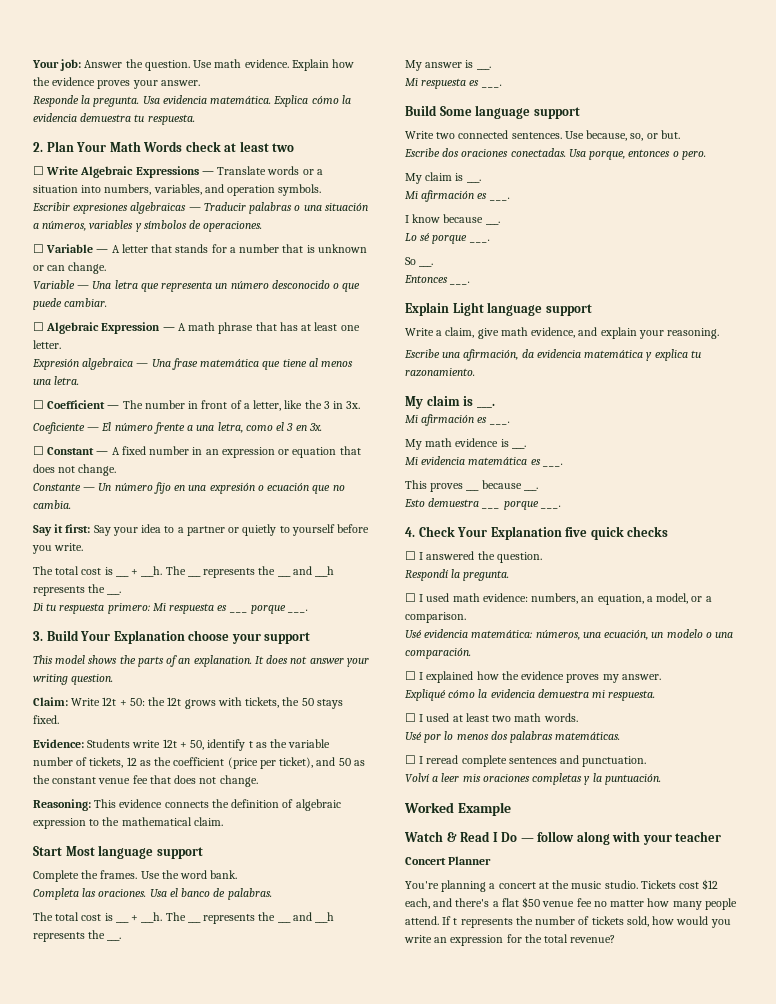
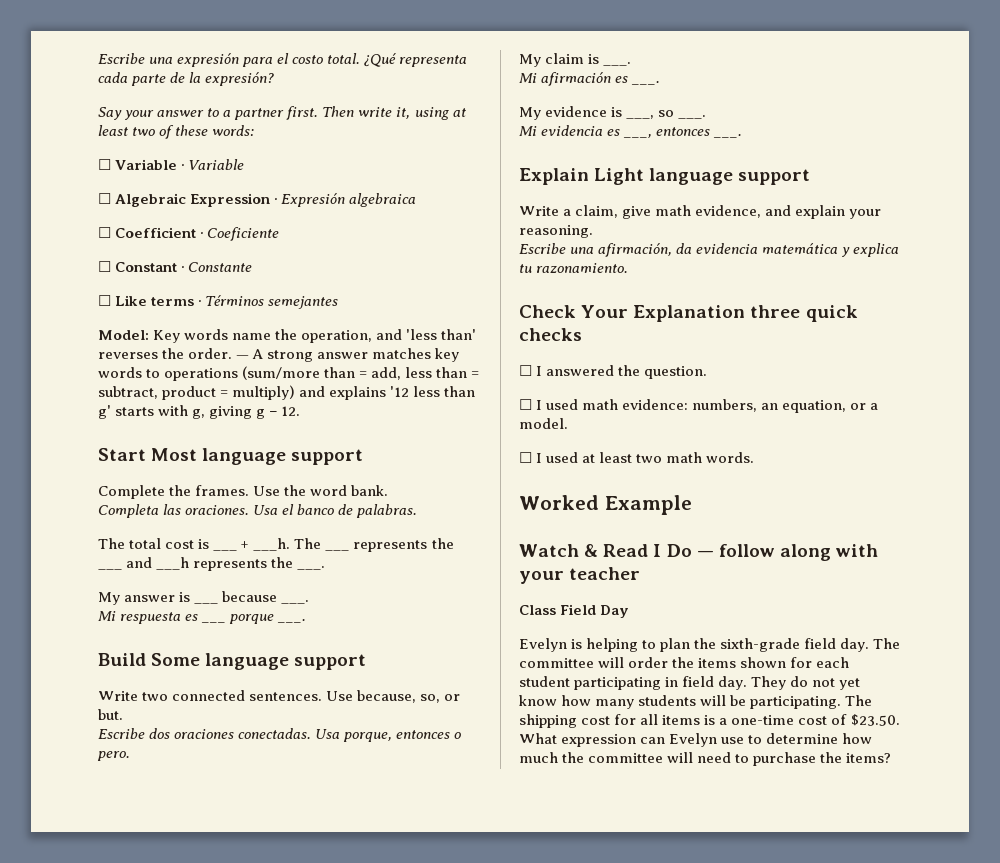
- Your job: Answer the question. Use math evidence. Explain how the evidence proves your answer.
- Responde la pregunta. Usa evidencia matemática. Explica cómo la evidencia demuestra tu respuesta.
- 2. Plan Your Math Words check at least two
- ☐ Write Algebraic Expressions — Translate words or a situation into numbers, variables, and operation symbols.
- Escribir expresiones algebraicas — Traducir palabras o una situación a números, variables y símbolos de operaciones.
- ☐ Variable — A letter that stands for a number that is unknown or can change.
- Variable — Una letra que representa un número desconocido o que puede cambiar.
- ☐ Algebraic Expression — A math phrase that has at least one letter.
- Expresión algebraica — Una frase matemática que tiene al menos una letra.
- ☐ Coefficient — The number in front of a letter, like the 3 in 3x.
- Coeficiente — El número frente a una letra, como el 3 en 3x.
- ☐ Constant — A fixed number in an expression or equation that does not change.
- Constante — Un número fijo en una expresión o ecuación que no cambia.
- Say it first: Say your idea to a partner or quietly to yourself before you write.
- The total cost is ___ + ___h. The ___ represents the ___ and ___h represents the ___.
- Di tu respuesta primero: Mi respuesta es ___ porque ___.
- 3. Build Your Explanation choose your support
- This model shows the parts of an explanation. It does not answer your writing question.
- Claim: Write 12t + 50: the 12t grows with tickets, the 50 stays fixed.
- Evidence: Students write 12t + 50, identify t as the variable number of tickets, 12 as the coefficient (price per ticket), and 50 as the constant venue fee that does not change.
- Reasoning: This evidence connects the definition of algebraic expression to the mathematical claim.
+ Escribe una expresión para el costo total. ¿Qué representa cada parte de la expresión?
+ Say your answer to a partner first. Then write it, using at least two of these words:
+ ☐ Variable · Variable
+ ☐ Algebraic Expression · Expresión algebraica
+ ☐ Coefficient · Coeficiente
+ ☐ Constant · Constante
+ ☐ Like terms · Términos semejantes
+ Model: Key words name the operation, and 'less than' reverses the order. — A strong answer matches key words to operations (sum/more than = add, less than = subtract, product = multiply) and explains '12 less than g' starts with g, giving g − 12.
- My answer is ___.
+ My answer is ___ because ___.
- Mi respuesta es ___.
+ Mi respuesta es ___ porque ___.
- I know because ___.
- Lo sé porque ___.
- So ___.
- Entonces ___.
+ My evidence is ___, so ___.
+ Mi evidencia es ___, entonces ___.
  Escribe una afirmación, da evidencia matemática y explica tu razonamiento.
- My claim is ___.
- Mi afirmación es ___.
- My math evidence is ___.
- Mi evidencia matemática es ___.
- This proves ___ because ___.
- Esto demuestra ___ porque ___.
- 4. Check Your Explanation five quick checks
+ Check Your Explanation three quick checks
- Respondí la pregunta.
- ☐ I used math evidence: numbers, an equation, a model, or a comparison.
- Usé evidencia matemática: números, una ecuación, un modelo o una comparación.
- ☐ I explained how the evidence proves my answer.
- Expliqué cómo la evidencia demuestra mi respuesta.
+ ☐ I used math evidence: numbers, an equation, or a model.
- Usé por lo menos dos palabras matemáticas.
- ☐ I reread complete sentences and punctuation.
- Volví a leer mis oraciones completas y la puntuación.
- Concert Planner
- You're planning a concert at the music studio. Tickets cost $12 each, and there's a flat $50 venue fee no matter how many people attend. If t represents the number of tickets sold, how would you write an expression for the total revenue?
+ Class Field Day
+ Evelyn is helping to plan the sixth-grade field day. The committee will order the items shown for each student participating in field day. They do not yet know how many students will be participating. The shipping cost for all items is a one-time cost of $23.50. What expression can Evelyn use to determine how much the committee will need to purchase the items?

